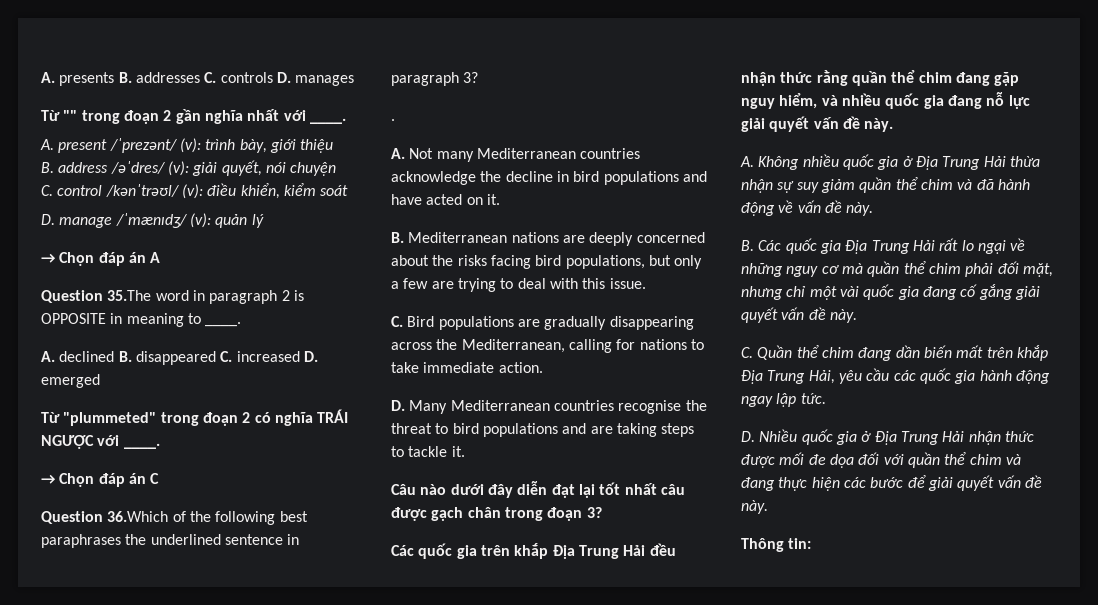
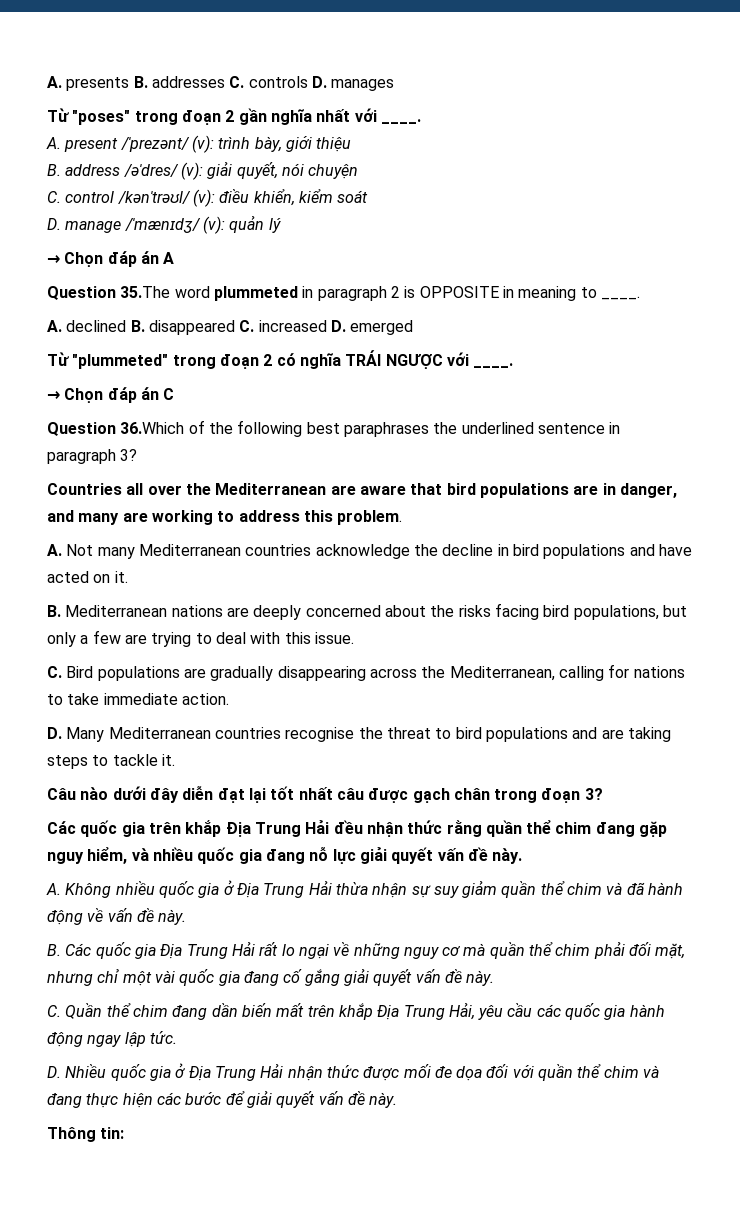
- Từ "" trong đoạn 2 gần nghĩa nhất với ____.
+ Từ "poses" trong đoạn 2 gần nghĩa nhất với ____.
- Question 35.The word in paragraph 2 is OPPOSITE in meaning to ____.
+ Question 35.The word plummeted in paragraph 2 is OPPOSITE in meaning to ____.
- .
+ Countries all over the Mediterranean are aware that bird populations are in danger, and many are working to address this problem.

